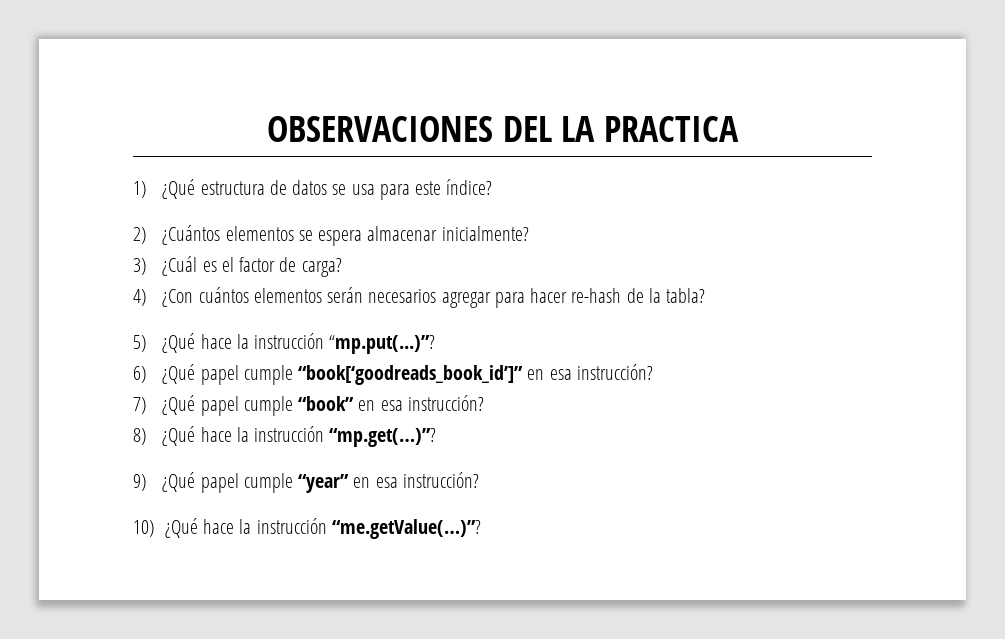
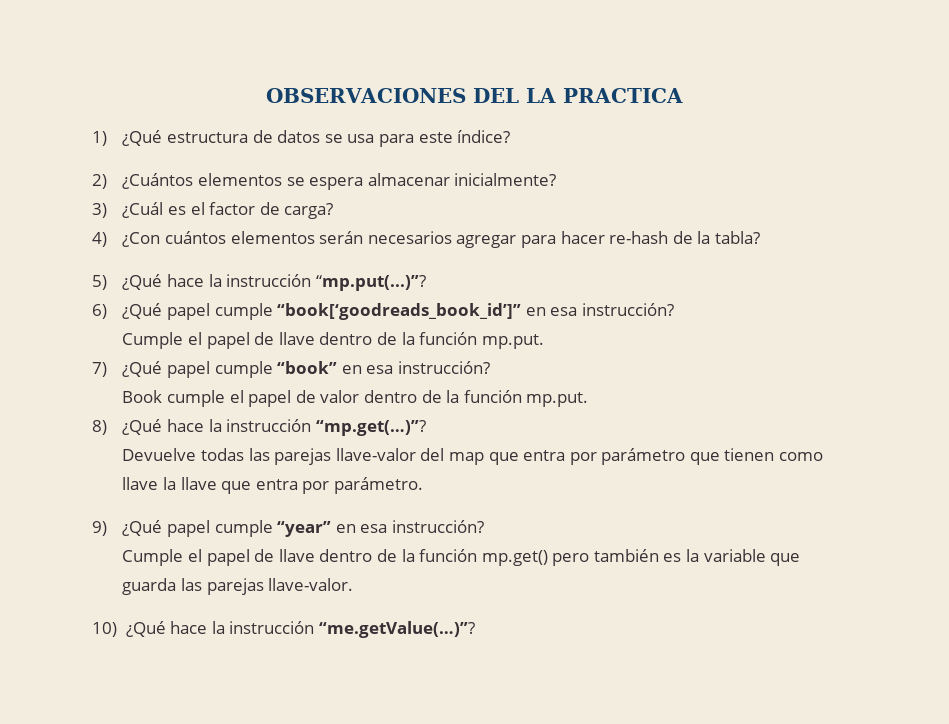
+ Cumple el papel de llave dentro de la función mp.put.
+ Book cumple el papel de valor dentro de la función mp.put.
+ Devuelve todas las parejas llave-valor del map que entra por parámetro que tienen como llave la llave que entra por parámetro.
+ Cumple el papel de llave dentro de la función mp.get() pero también es la variable que guarda las parejas llave-valor.

